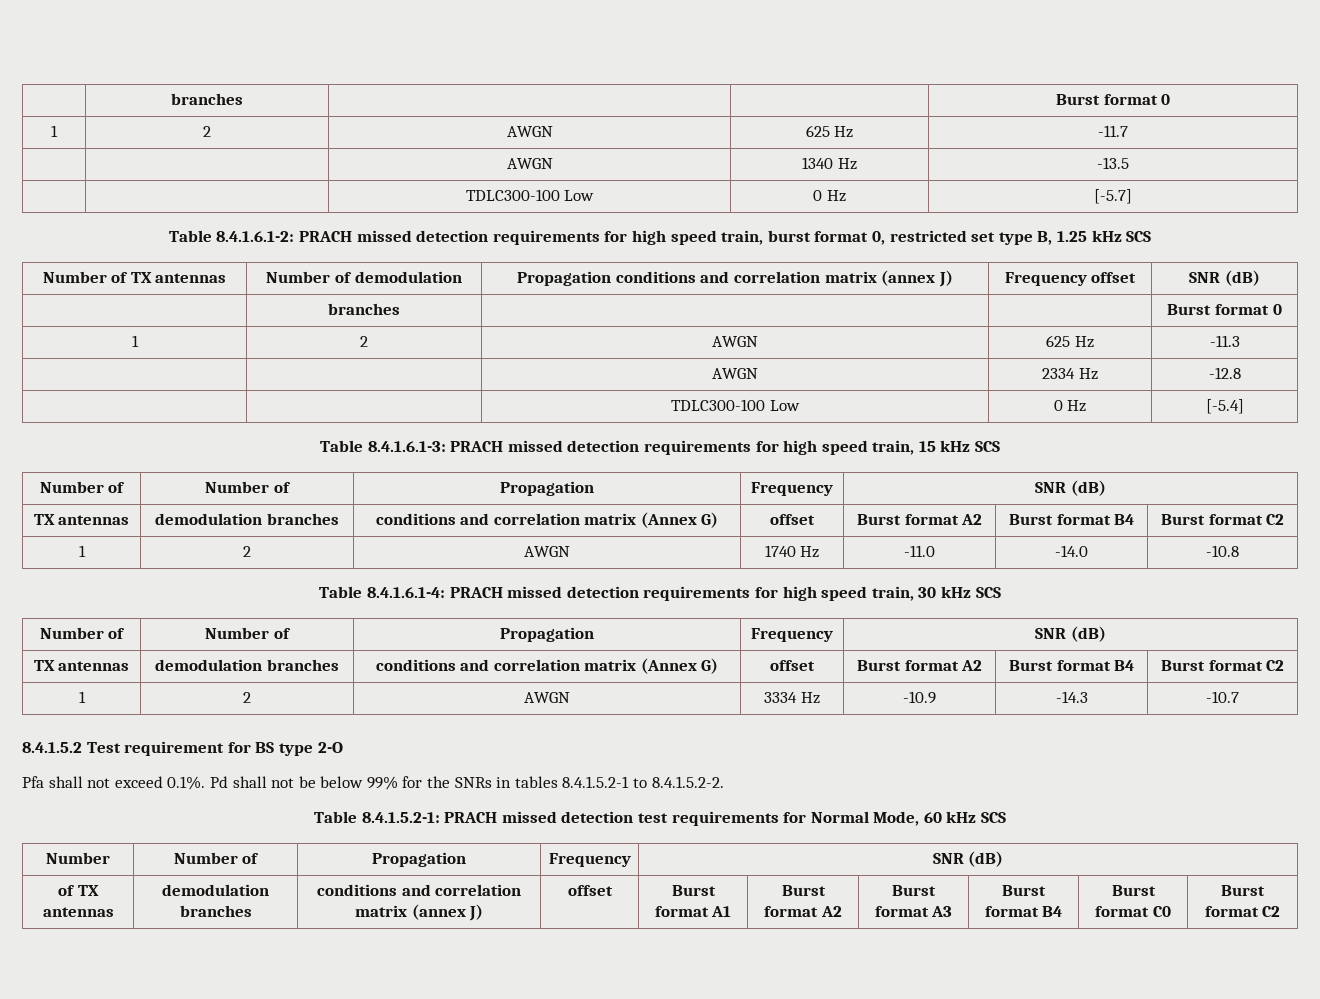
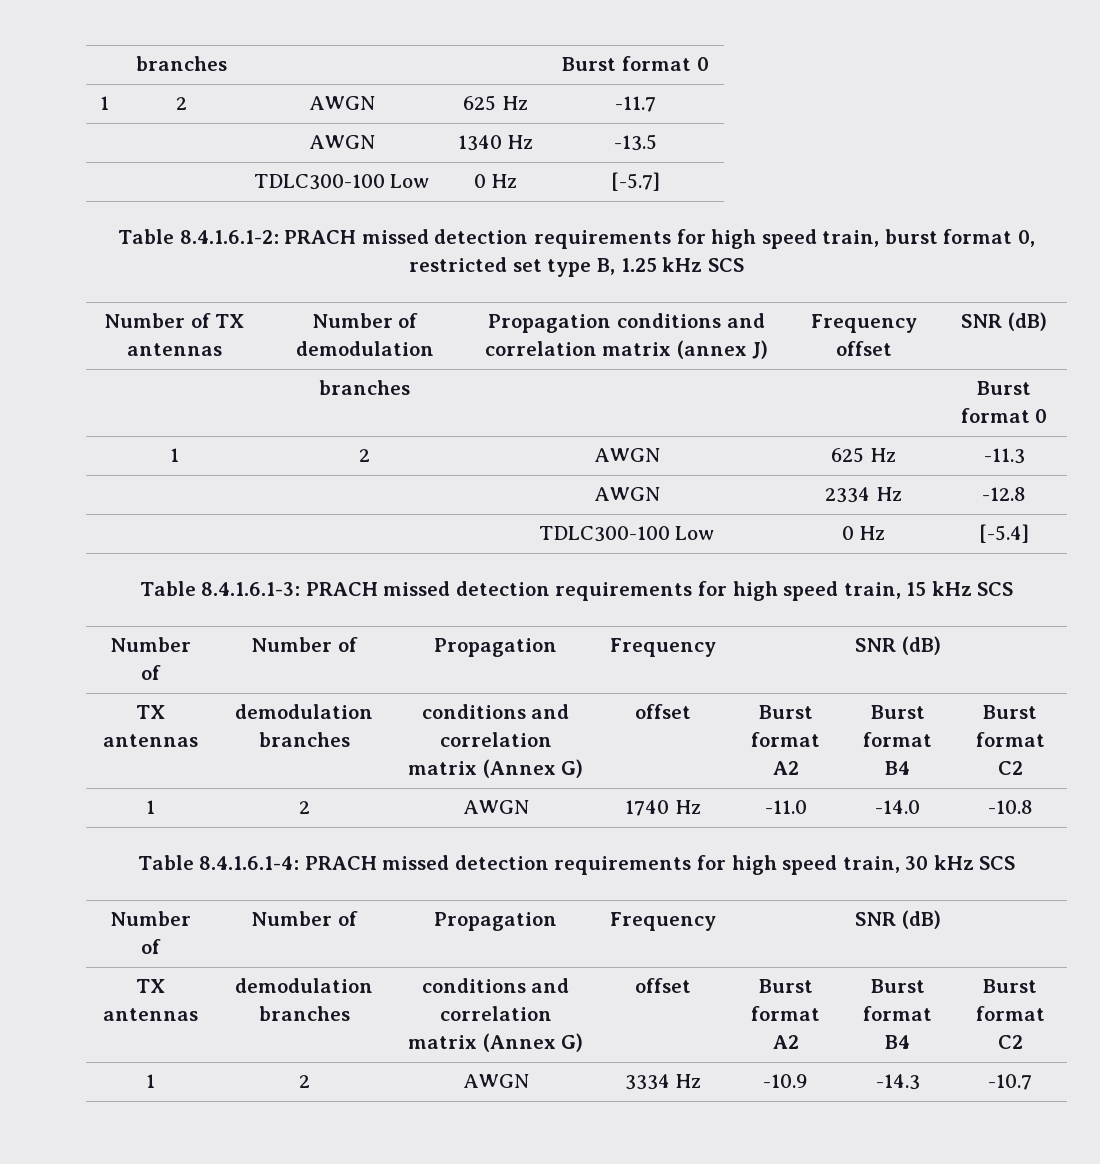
- 8.4.1.5.2 Test requirement for BS type 2-O
- Pfa shall not exceed 0.1%. Pd shall not be below 99% for the SNRs in tables 8.4.1.5.2-1 to 8.4.1.5.2-2.
- Table 8.4.1.5.2-1: PRACH missed detection test requirements for Normal Mode, 60 kHz SCS
- Number | Number of | Propagation | Frequency | SNR (dB)
- of TX antennas | demodulation branches | conditions and correlation matrix (annex J) | offset | Burst format A1 | Burst format A2 | Burst format A3 | Burst format B4 | Burst format C0 | Burst format C2

